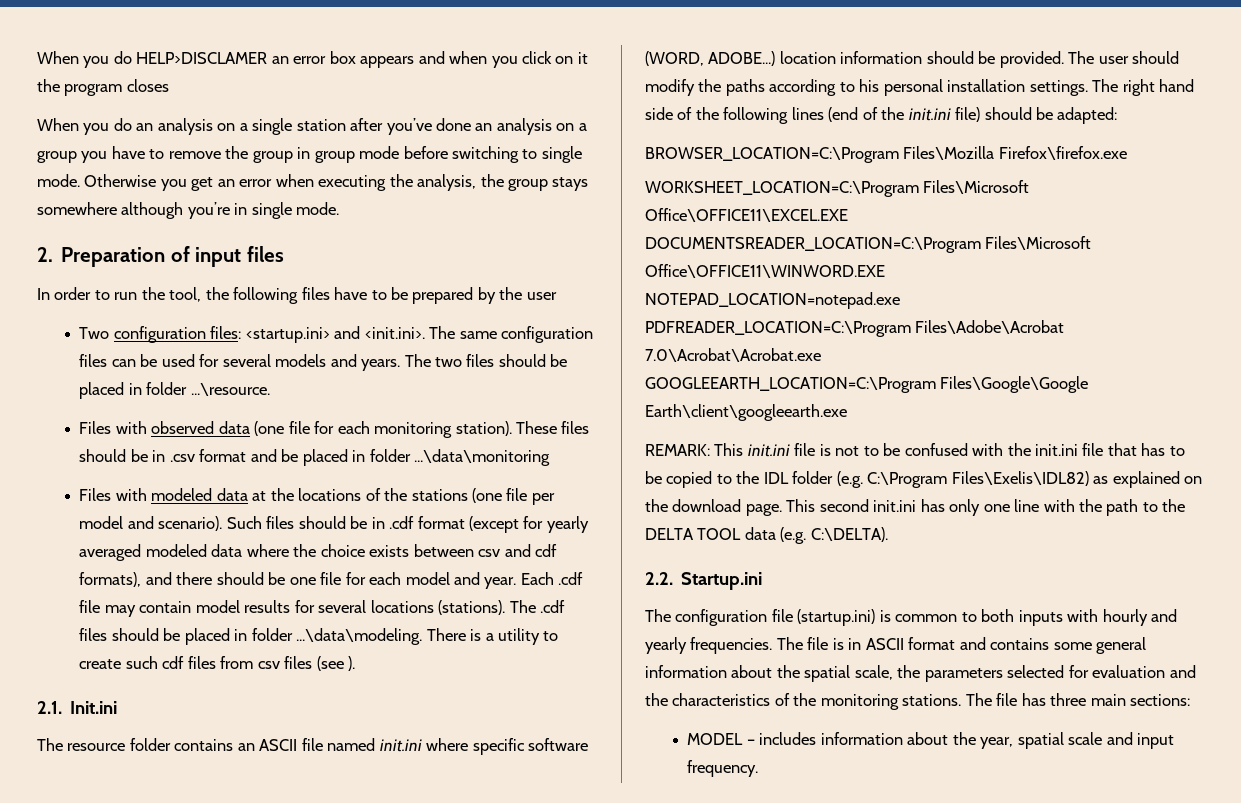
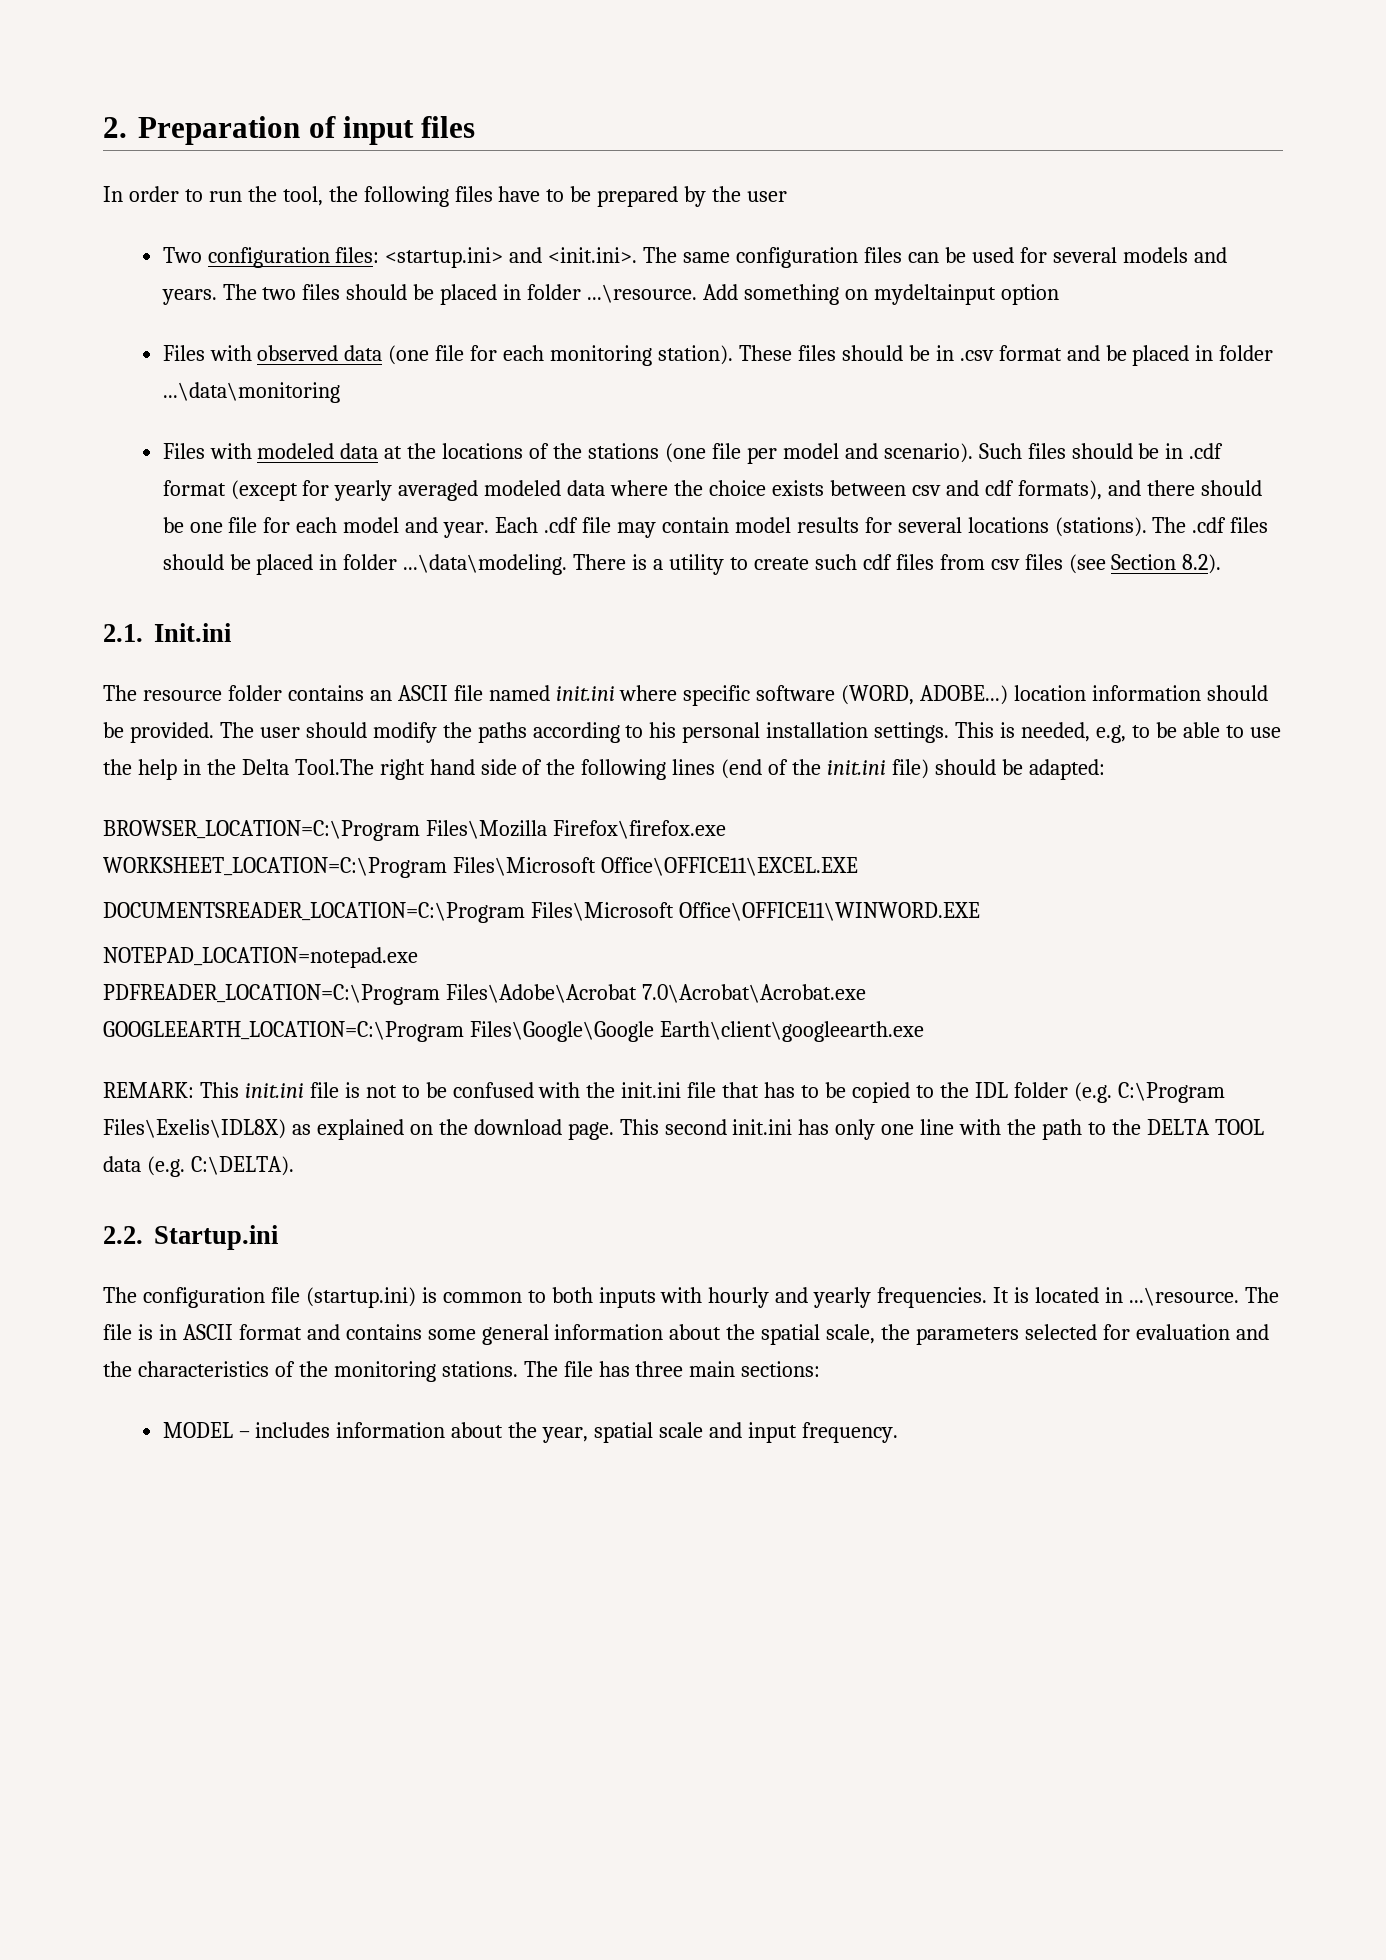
- When you do HELP>DISCLAMER an error box appears and when you click on it the program closes
- When you do an analysis on a single station after you’ve done an analysis on a group you have to remove the group in group mode before switching to single mode. Otherwise you get an error when executing the analysis, the group stays somewhere although you’re in single mode.
- The two files should be placed in folder ...\resource.
+ The two files should be placed in folder ...\resource. Add something on mydeltainput option
- The .cdf files should be placed in folder ...\data\modeling. There is a utility to create such cdf files from csv files (see ).
+ The .cdf files should be placed in folder ...\data\modeling. There is a utility to create such cdf files from csv files (see Section 8.2).
- The right hand side of the following lines (end of the init.ini file) should be adapted:
+ This is needed, e.g, to be able to use the help in the Delta Tool.The right hand side of the following lines (end of the init.ini file) should be adapted:
- REMARK: This init.ini file is not to be confused with the init.ini file that has to be copied to the IDL folder (e.g. C:\Program Files\Exelis\IDL82) as explained on the download page.
+ REMARK: This init.ini file is not to be confused with the init.ini file that has to be copied to the IDL folder (e.g. C:\Program Files\Exelis\IDL8X) as explained on the download page.
- The file is in ASCII format and contains some general information about the spatial scale, the parameters selected for evaluation and the characteristics of the monitoring stations.
+ It is located in ...\resource. The file is in ASCII format and contains some general information about the spatial scale, the parameters selected for evaluation and the characteristics of the monitoring stations.

